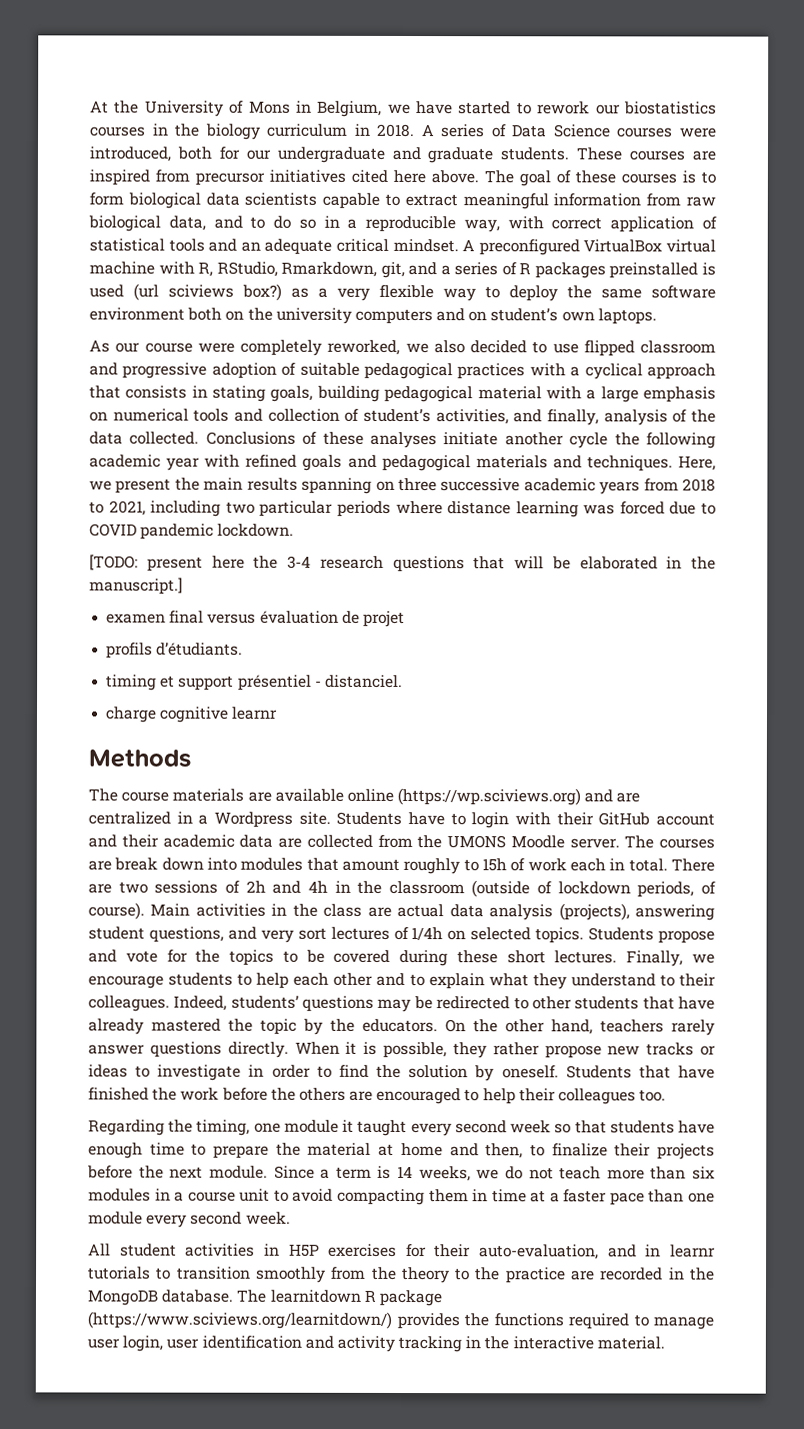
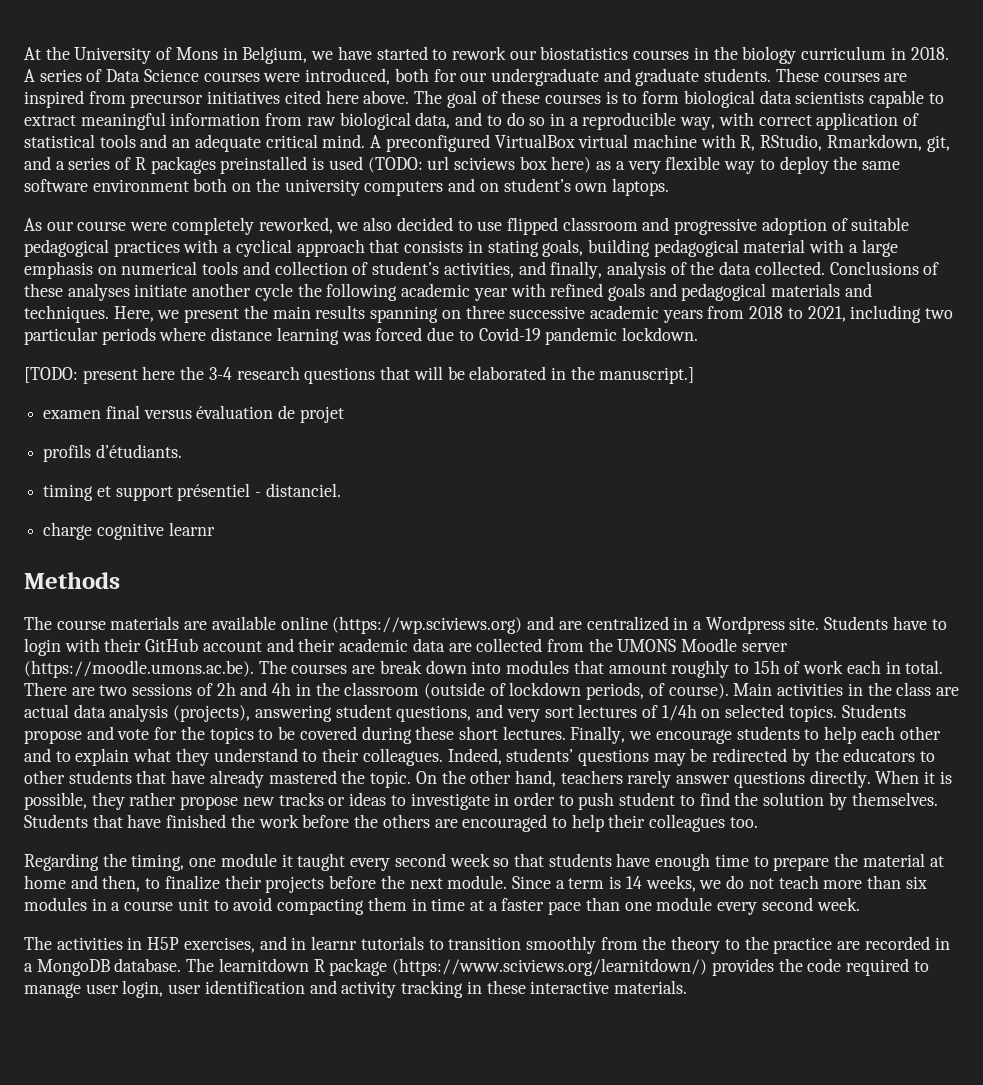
- The goal of these courses is to form biological data scientists capable to extract meaningful information from raw biological data, and to do so in a reproducible way, with correct application of statistical tools and an adequate critical mindset.
+ The goal of these courses is to form biological data scientists capable to extract meaningful information from raw biological data, and to do so in a reproducible way, with correct application of statistical tools and an adequate critical mind.
- A preconfigured VirtualBox virtual machine with R, RStudio, Rmarkdown, git, and a series of R packages preinstalled is used (url sciviews box?) as a very flexible way to deploy the same software environment both on the university computers and on student’s own laptops.
+ A preconfigured VirtualBox virtual machine with R, RStudio, Rmarkdown, git, and a series of R packages preinstalled is used (TODO: url sciviews box here) as a very flexible way to deploy the same software environment both on the university computers and on student’s own laptops.
- Here, we present the main results spanning on three successive academic years from 2018 to 2021, including two particular periods where distance learning was forced due to COVID pandemic lockdown.
+ Here, we present the main results spanning on three successive academic years from 2018 to 2021, including two particular periods where distance learning was forced due to Covid-19 pandemic lockdown.
- Students have to login with their GitHub account and their academic data are collected from the UMONS Moodle server. The courses are break down into modules that amount roughly to 15h of work each in total.
+ Students have to login with their GitHub account and their academic data are collected from the UMONS Moodle server (https://moodle.umons.ac.be). The courses are break down into modules that amount roughly to 15h of work each in total.
- Indeed, students’ questions may be redirected to other students that have already mastered the topic by the educators.
+ Indeed, students’ questions may be redirected by the educators to other students that have already mastered the topic.
- When it is possible, they rather propose new tracks or ideas to investigate in order to find the solution by oneself.
+ When it is possible, they rather propose new tracks or ideas to investigate in order to push student to find the solution by themselves.
- All student activities in H5P exercises for their auto-evaluation, and in learnr tutorials to transition smoothly from the theory to the practice are recorded in the MongoDB database.
+ The activities in H5P exercises, and in learnr tutorials to transition smoothly from the theory to the practice are recorded in a MongoDB database.
- The learnitdown R package (https://www.sciviews.org/learnitdown/) provides the functions required to manage user login, user identification and activity tracking in the interactive material.
+ The learnitdown R package (https://www.sciviews.org/learnitdown/) provides the code required to manage user login, user identification and activity tracking in these interactive materials.

